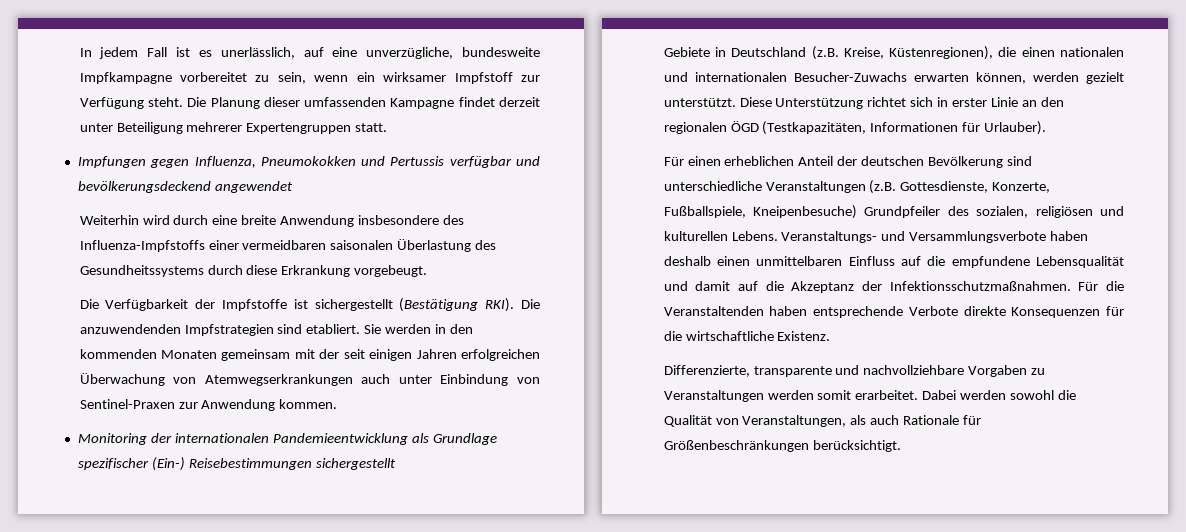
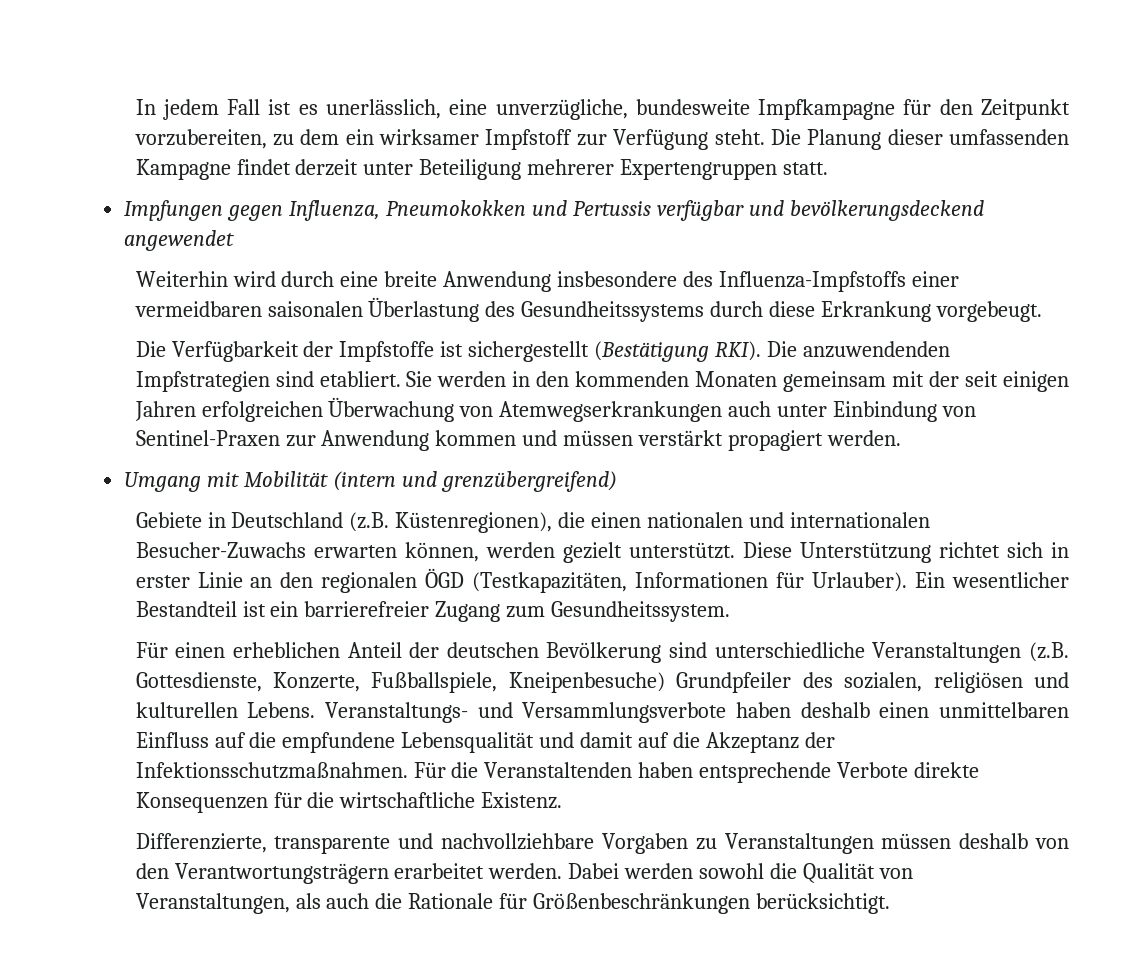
- In jedem Fall ist es unerlässlich, auf eine unverzügliche, bundesweite Impfkampagne vorbereitet zu sein, wenn ein wirksamer Impfstoff zur Verfügung steht.
+ In jedem Fall ist es unerlässlich, eine unverzügliche, bundesweite Impfkampagne für den Zeitpunkt vorzubereiten, zu dem ein wirksamer Impfstoff zur Verfügung steht.
- Sie werden in den kommenden Monaten gemeinsam mit der seit einigen Jahren erfolgreichen Überwachung von Atemwegserkrankungen auch unter Einbindung von Sentinel-Praxen zur Anwendung kommen.
- Monitoring der internationalen Pandemieentwicklung als Grundlage spezifischer (Ein-) Reisebestimmungen sichergestellt
+ Sie werden in den kommenden Monaten gemeinsam mit der seit einigen Jahren erfolgreichen Überwachung von Atemwegserkrankungen auch unter Einbindung von Sentinel-Praxen zur Anwendung kommen und müssen verstärkt propagiert werden.
+ Umgang mit Mobilität (intern und grenzübergreifend)
- Gebiete in Deutschland (z.B. Kreise, Küstenregionen), die einen nationalen und internationalen Besucher-Zuwachs erwarten können, werden gezielt unterstützt.
+ Gebiete in Deutschland (z.B. Küstenregionen), die einen nationalen und internationalen Besucher-Zuwachs erwarten können, werden gezielt unterstützt.
+ Ein wesentlicher Bestandteil ist ein barrierefreier Zugang zum Gesundheitssystem.
- Differenzierte, transparente und nachvollziehbare Vorgaben zu Veranstaltungen werden somit erarbeitet.
+ Differenzierte, transparente und nachvollziehbare Vorgaben zu Veranstaltungen müssen deshalb von den Verantwortungsträgern erarbeitet werden.
- Dabei werden sowohl die Qualität von Veranstaltungen, als auch Rationale für Größenbeschränkungen berücksichtigt.
+ Dabei werden sowohl die Qualität von Veranstaltungen, als auch die Rationale für Größenbeschränkungen berücksichtigt.

